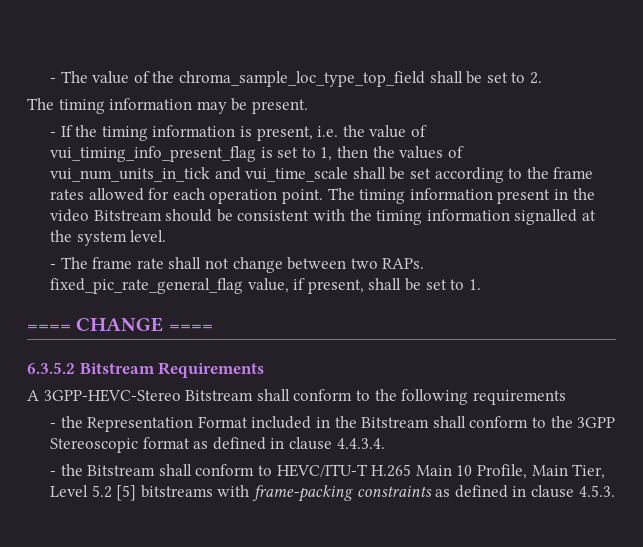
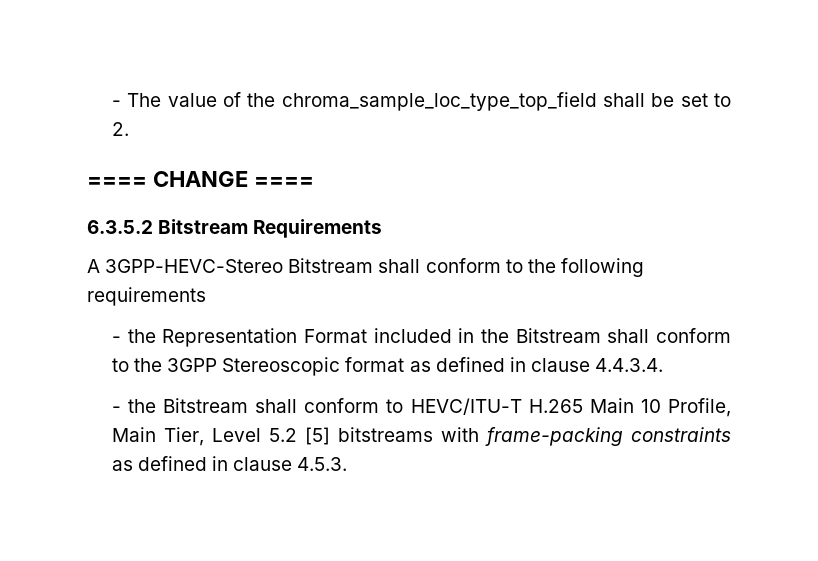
- The timing information may be present.
- - If the timing information is present, i.e. the value of vui_timing_info_present_flag is set to 1, then the values of vui_num_units_in_tick and vui_time_scale shall be set according to the frame rates allowed for each operation point. The timing information present in the video Bitstream should be consistent with the timing information signalled at the system level.
- - The frame rate shall not change between two RAPs. fixed_pic_rate_general_flag value, if present, shall be set to 1.

